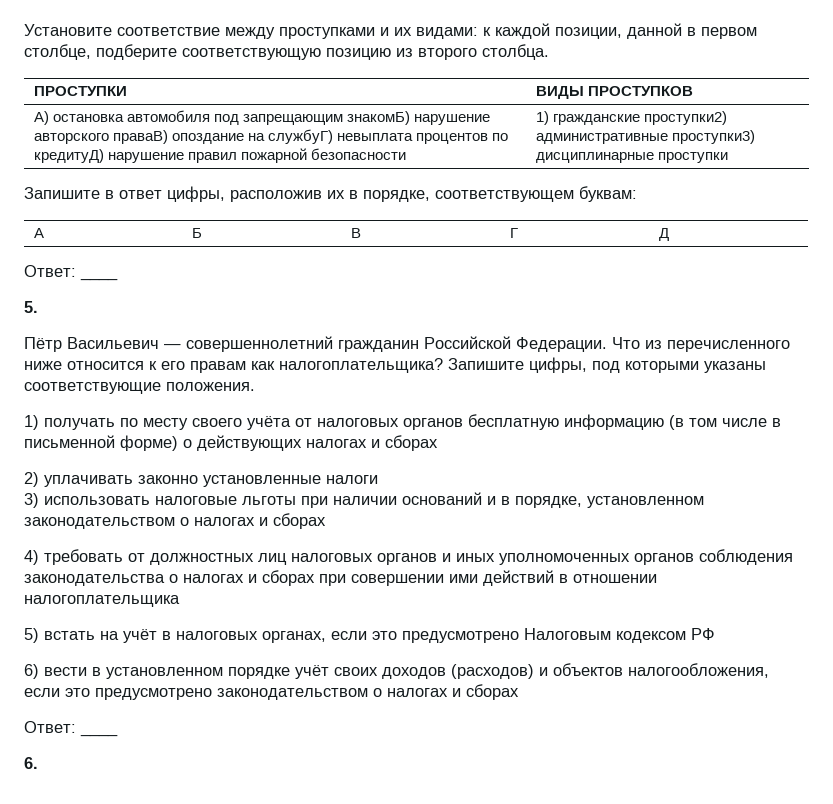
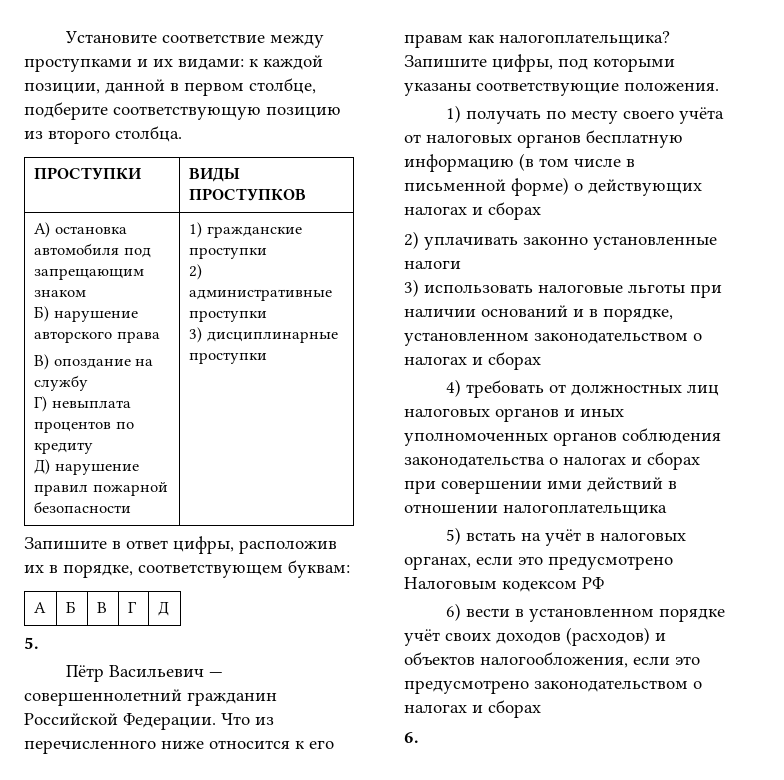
- А) остановка автомобиля под запрещающим знакомБ) нарушение авторского праваВ) опоздание на службуГ) невыплата процентов по кредитуД) нарушение правил пожарной безопасности | 1) гражданские проступки2) административные проступки3) дисциплинарные проступки
+ А) остановка автомобиля под запрещающим знаком
+ Б) нарушение авторского права
+ В) опоздание на службу
+ Г) невыплата процентов по кредиту
+ Д) нарушение правил пожарной безопасности | 1) гражданские проступки
+ 2) административные проступки
+ 3) дисциплинарные проступки
  A | Б | В | Г | Д
- Ответ: ____
  6) вести в установленном порядке учёт своих доходов (расходов) и объектов налогообложения, если это предусмотрено законодательством о налогах и сборах
- Ответ: ____

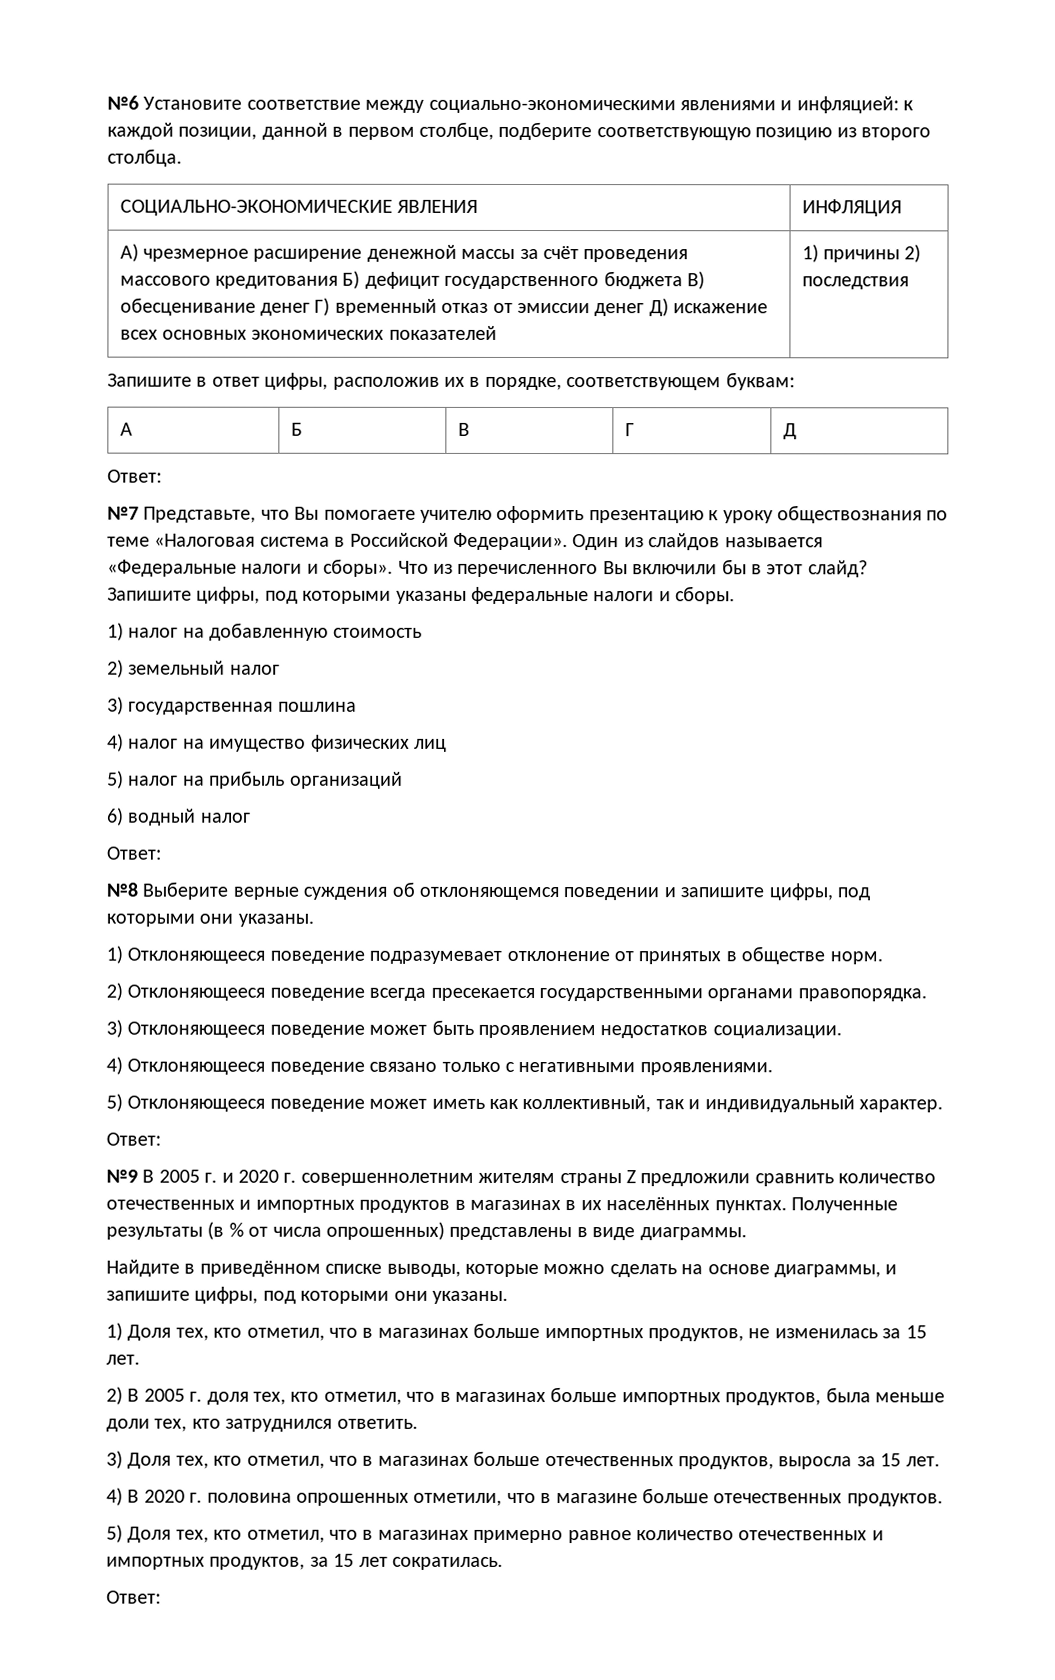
- Установите соответствие между проступками и их видами: к каждой позиции, данной в первом столбце, подберите соответствующую позицию из второго столбца.
+ №6 Установите соответствие между социально-экономическими явлениями и инфляцией: к каждой позиции, данной в первом столбце, подберите соответствующую позицию из второго столбца.
- ПРОСТУПКИ | ВИДЫ ПРОСТУПКОВ
- А) остановка автомобиля под запрещающим знаком
- Б) нарушение авторского права
- В) опоздание на службу
- Г) невыплата процентов по кредиту
- Д) нарушение правил пожарной безопасности | 1) гражданские проступки
- 2) административные проступки
- 3) дисциплинарные проступки
+ СОЦИАЛЬНО-ЭКОНОМИЧЕСКИЕ ЯВЛЕНИЯ | ИНФЛЯЦИЯ
+ A) чрезмерное расширение денежной массы за счёт проведения массового кредитования Б) дефицит государственного бюджета B) обесценивание денег Г) временный отказ от эмиссии денег Д) искажение всех основных экономических показателей | 1) причины 2) последствия
  A | Б | В | Г | Д
- 5.
- Пётр Васильевич — совершеннолетний гражданин Российской Федерации. Что из перечисленного ниже относится к его правам как налогоплательщика?
+ Ответ:
+ №7 Представьте, что Вы помогаете учителю оформить презентацию к уроку обществознания по теме «Налоговая система в Российской Федерации». Один из слайдов называется «Федеральные налоги и сборы». Что из перечисленного Вы включили бы в этот слайд?
- Запишите цифры, под которыми указаны соответствующие положения.
- 1) получать по месту своего учёта от налоговых органов бесплатную информацию (в том числе в письменной форме) о действующих налогах и сборах
- 2) уплачивать законно установленные налоги
- 3) использовать налоговые льготы при наличии оснований и в порядке, установленном законодательством о налогах и сборах
- 4) требовать от должностных лиц налоговых органов и иных уполномоченных органов соблюдения законодательства о налогах и сборах при совершении ими действий в отношении налогоплательщика
- 5) встать на учёт в налоговых органах, если это предусмотрено Налоговым кодексом РФ
- 6) вести в установленном порядке учёт своих доходов (расходов) и объектов налогообложения, если это предусмотрено законодательством о налогах и сборах
- 6.
+ Запишите цифры, под которыми указаны федеральные налоги и сборы.
+ 1) налог на добавленную стоимость
+ 2) земельный налог
+ 3) государственная пошлина
+ 4) налог на имущество физических лиц
+ 5) налог на прибыль организаций
+ 6) водный налог
+ Ответ:
+ №8 Выберите верные суждения об отклоняющемся поведении и запишите цифры, под которыми они указаны.
+ 1) Отклоняющееся поведение подразумевает отклонение от принятых в обществе норм.
+ 2) Отклоняющееся поведение всегда пресекается государственными органами правопорядка.
+ 3) Отклоняющееся поведение может быть проявлением недостатков социализации.
+ 4) Отклоняющееся поведение связано только с негативными проявлениями.
+ 5) Отклоняющееся поведение может иметь как коллективный, так и индивидуальный характер.
+ Ответ:
+ №9 В 2005 г. и 2020 г. совершеннолетним жителям страны Z предложили сравнить количество отечественных и импортных продуктов в магазинах в их населённых пунктах. Полученные результаты (в % от числа опрошенных) представлены в виде диаграммы.
+ Найдите в приведённом списке выводы, которые можно сделать на основе диаграммы, и запишите цифры, под которыми они указаны.
+ 1) Доля тех, кто отметил, что в магазинах больше импортных продуктов, не изменилась за 15 лет.
+ 2) В 2005 г. доля тех, кто отметил, что в магазинах больше импортных продуктов, была меньше доли тех, кто затруднился ответить.
+ 3) Доля тех, кто отметил, что в магазинах больше отечественных продуктов, выросла за 15 лет.
+ 4) В 2020 г. половина опрошенных отметили, что в магазине больше отечественных продуктов.
+ 5) Доля тех, кто отметил, что в магазинах примерно равное количество отечественных и импортных продуктов, за 15 лет сократилась.
+ Ответ:

